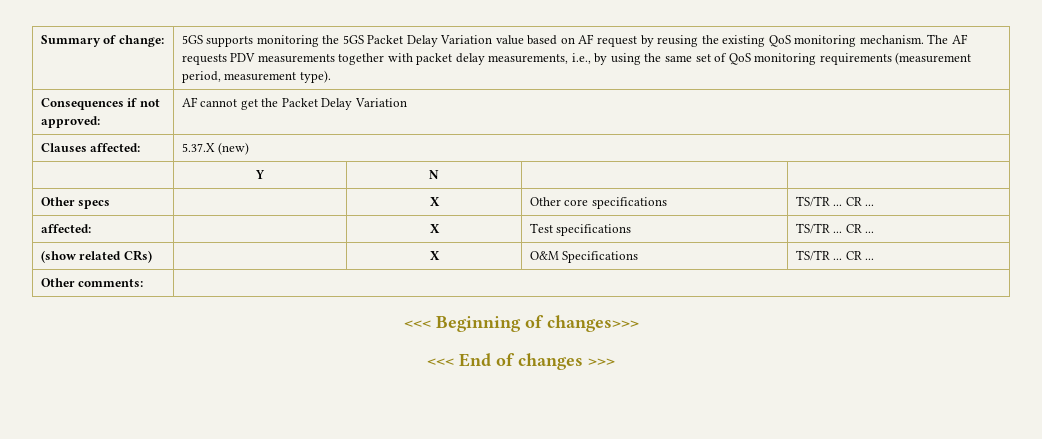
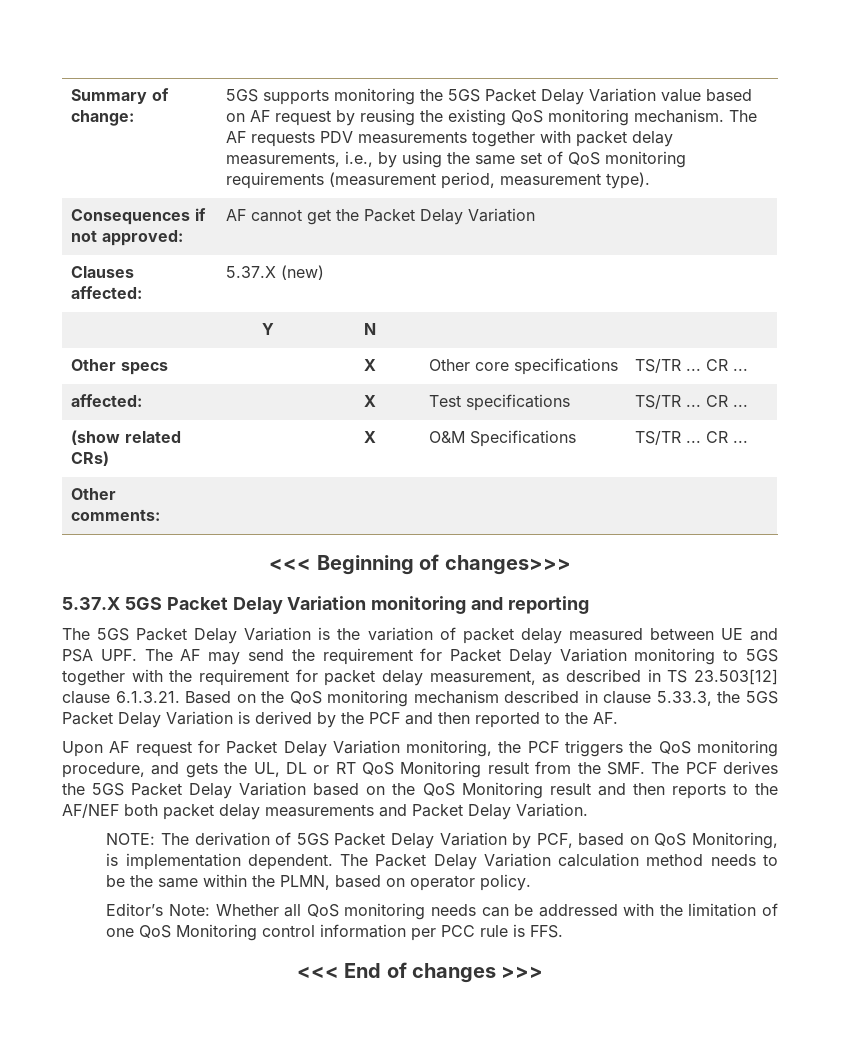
+ 5.37.X 5GS Packet Delay Variation monitoring and reporting
+ The 5GS Packet Delay Variation is the variation of packet delay measured between UE and PSA UPF. The AF may send the requirement for Packet Delay Variation monitoring to 5GS together with the requirement for packet delay measurement, as described in TS 23.503[12] clause 6.1.3.21. Based on the QoS monitoring mechanism described in clause 5.33.3, the 5GS Packet Delay Variation is derived by the PCF and then reported to the AF.
+ Upon AF request for Packet Delay Variation monitoring, the PCF triggers the QoS monitoring procedure, and gets the UL, DL or RT QoS Monitoring result from the SMF. The PCF derives the 5GS Packet Delay Variation based on the QoS Monitoring result and then reports to the AF/NEF both packet delay measurements and Packet Delay Variation.
+ NOTE: The derivation of 5GS Packet Delay Variation by PCF, based on QoS Monitoring, is implementation dependent. The Packet Delay Variation calculation method needs to be the same within the PLMN, based on operator policy.
+ Editor’s Note: Whether all QoS monitoring needs can be addressed with the limitation of one QoS Monitoring control information per PCC rule is FFS.

